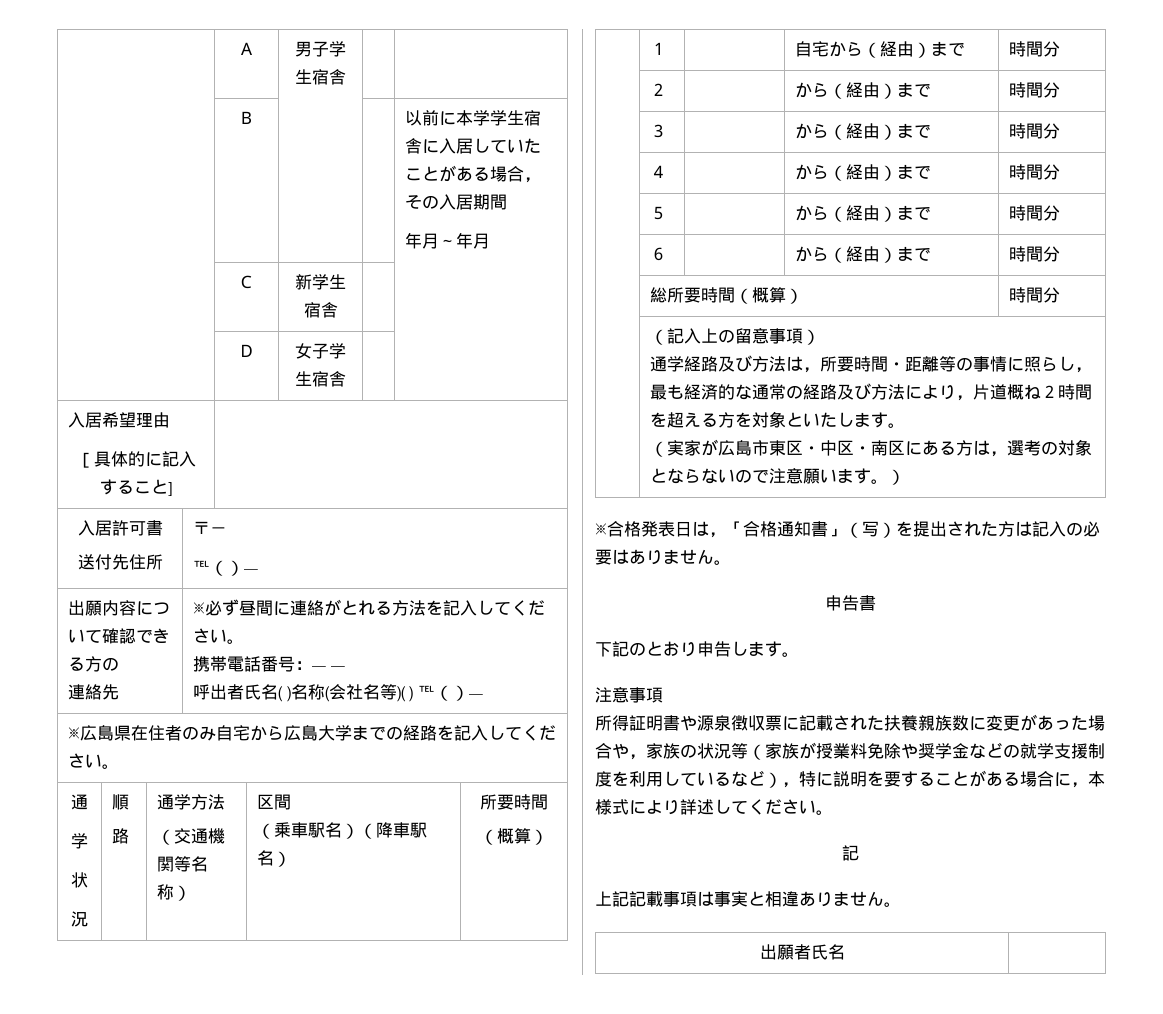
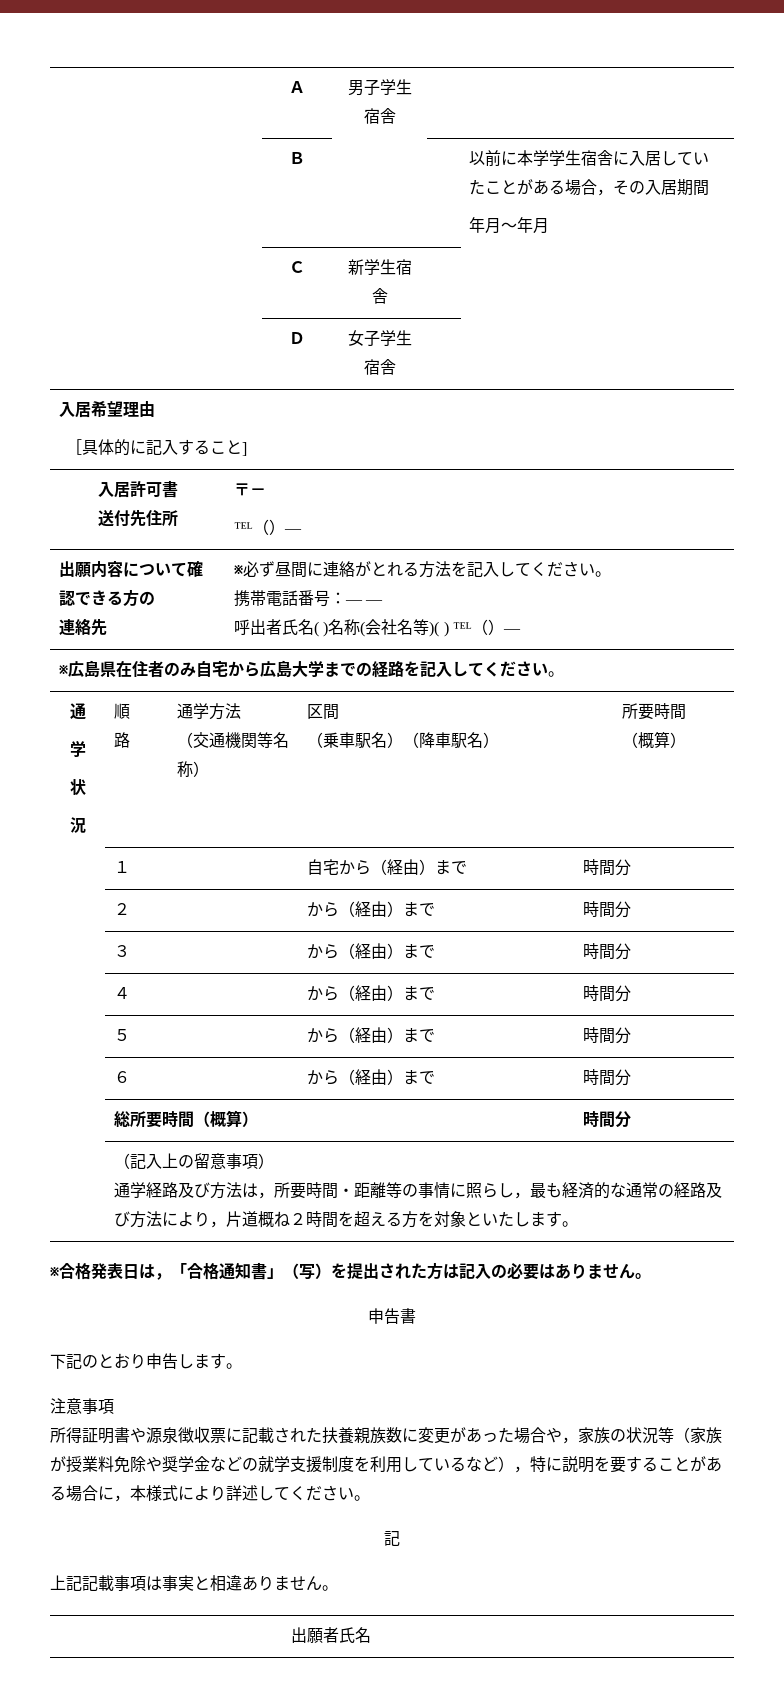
- （実家が広島市東区・中区・南区にある方は，選考の対象とならないので注意願います。）

